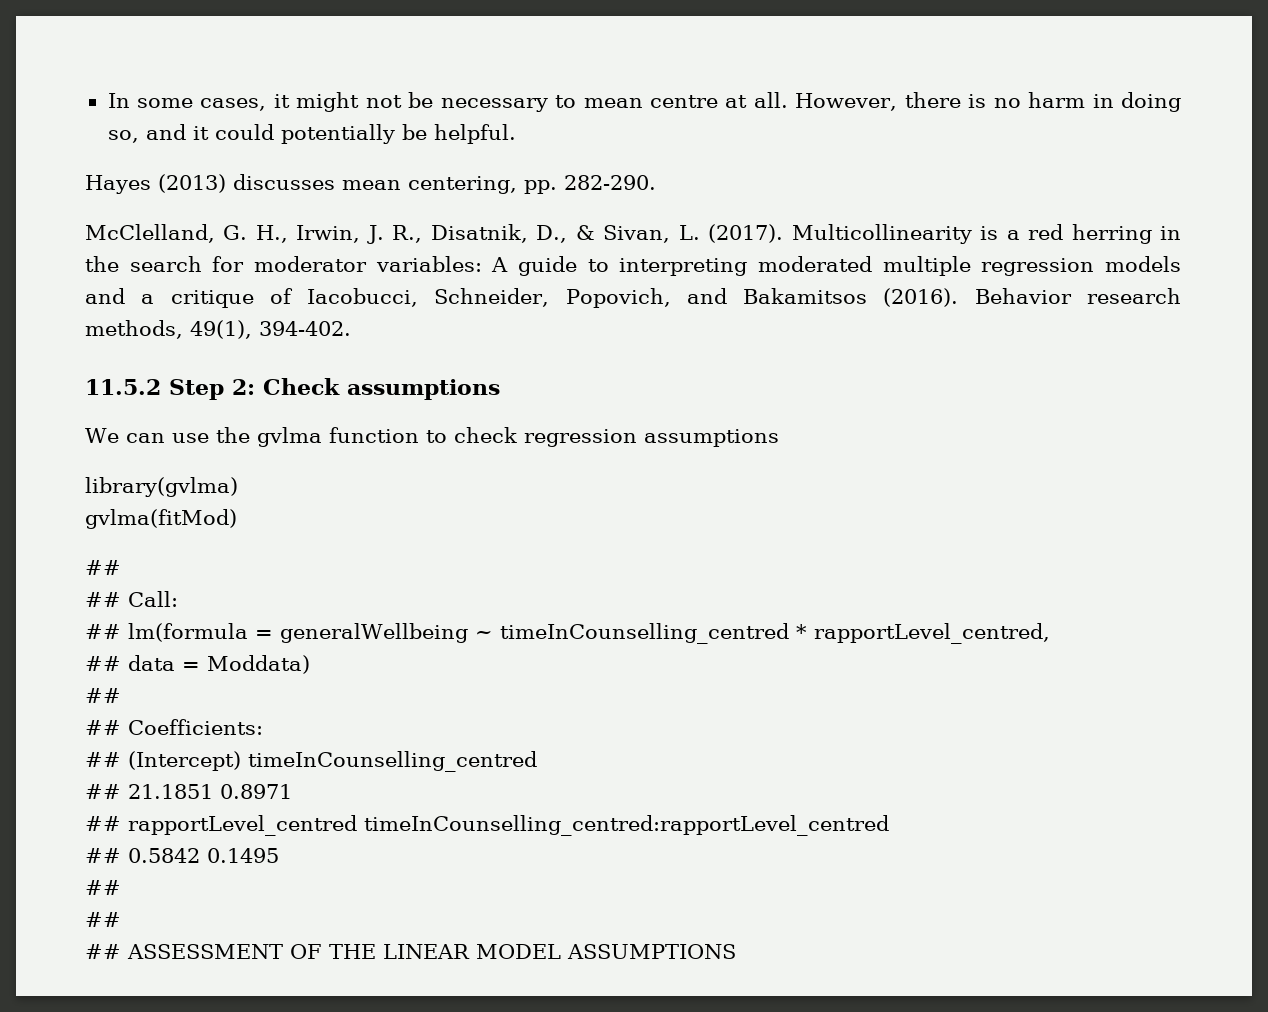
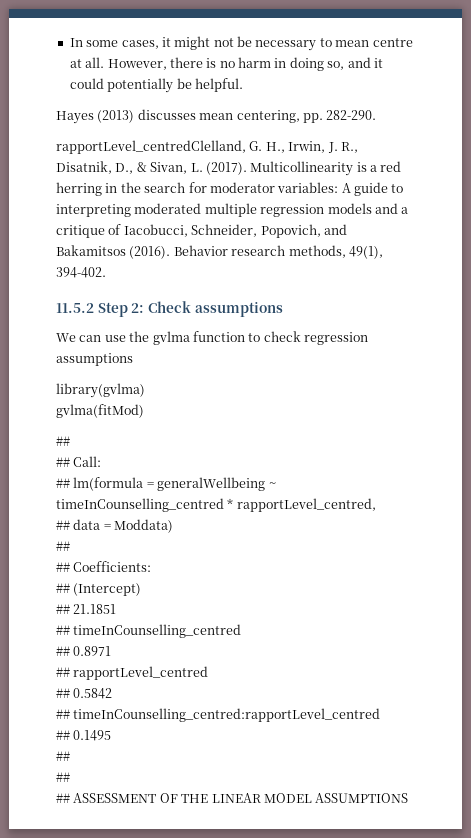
- McClelland, G. H., Irwin, J. R., Disatnik, D., & Sivan, L. (2017).
+ rapportLevel_centredClelland, G. H., Irwin, J. R., Disatnik, D., & Sivan, L. (2017).
- ## (Intercept) timeInCounselling_centred
+ ## (Intercept)
+ ## 21.1851
+ ## timeInCounselling_centred
- ## 21.1851 0.8971
+ ## 0.8971
- ## rapportLevel_centred timeInCounselling_centred:rapportLevel_centred
+ ## rapportLevel_centred
+ ## 0.5842
+ ## timeInCounselling_centred:rapportLevel_centred
- ## 0.5842 0.1495
+ ## 0.1495

